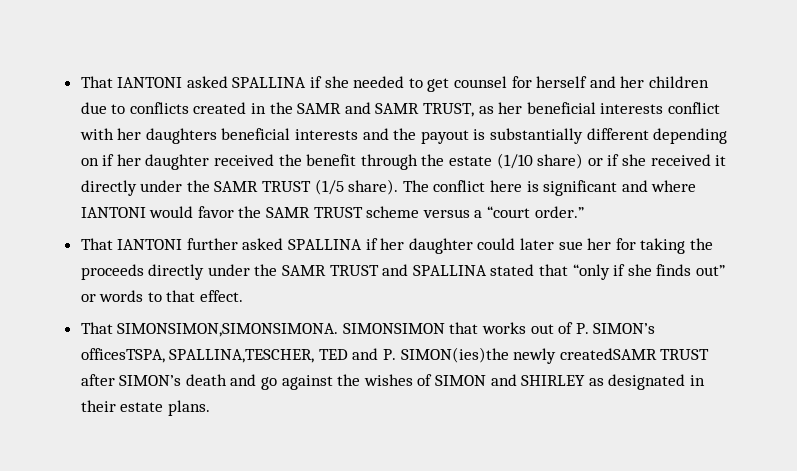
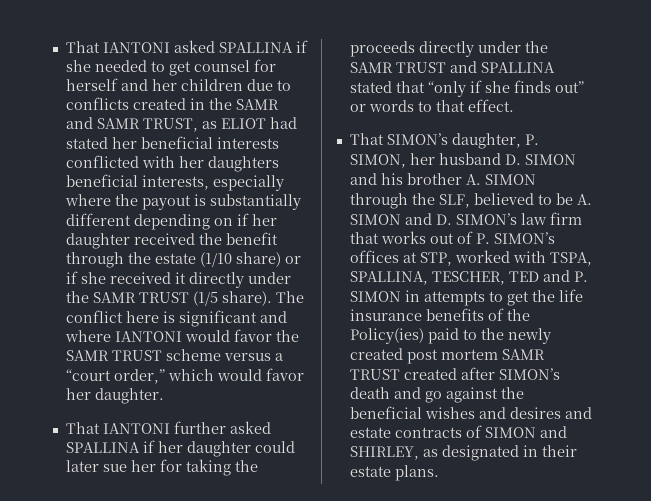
- That IANTONI asked SPALLINA if she needed to get counsel for herself and her children due to conflicts created in the SAMR and SAMR TRUST, as her beneficial interests conflict with her daughters beneficial interests and the payout is substantially different depending on if her daughter received the benefit through the estate (1/10 share) or if she received it directly under the SAMR TRUST (1/5 share).
+ That IANTONI asked SPALLINA if she needed to get counsel for herself and her children due to conflicts created in the SAMR and SAMR TRUST, as ELIOT had stated her beneficial interests conflicted with her daughters beneficial interests, especially where the payout is substantially different depending on if her daughter received the benefit through the estate (1/10 share) or if she received it directly under the SAMR TRUST (1/5 share).
- The conflict here is significant and where IANTONI would favor the SAMR TRUST scheme versus a “court order.”
+ The conflict here is significant and where IANTONI would favor the SAMR TRUST scheme versus a “court order,” which would favor her daughter.
- That SIMONSIMON,SIMONSIMONA. SIMONSIMON that works out of P. SIMON’s officesTSPA, SPALLINA,TESCHER, TED and P. SIMON(ies)the newly createdSAMR TRUST after SIMON’s death and go against the wishes of SIMON and SHIRLEY as designated in their estate plans.
+ That SIMON’s daughter, P. SIMON, her husband D. SIMON and his brother A. SIMON through the SLF, believed to be A. SIMON and D. SIMON’s law firm that works out of P. SIMON’s offices at STP, worked with TSPA, SPALLINA, TESCHER, TED and P. SIMON in attempts to get the life insurance benefits of the Policy(ies) paid to the newly created post mortem SAMR TRUST created after SIMON’s death and go against the beneficial wishes and desires and estate contracts of SIMON and SHIRLEY, as designated in their estate plans.

